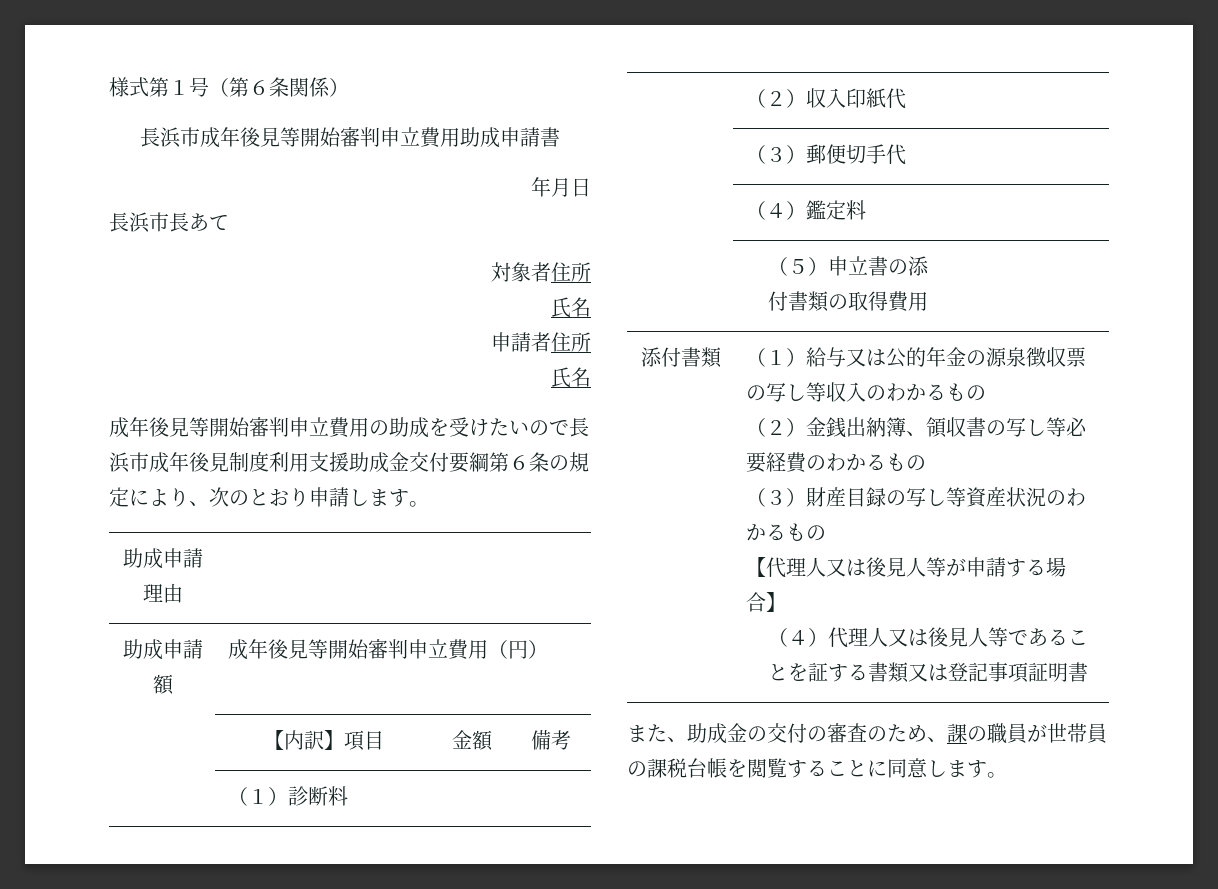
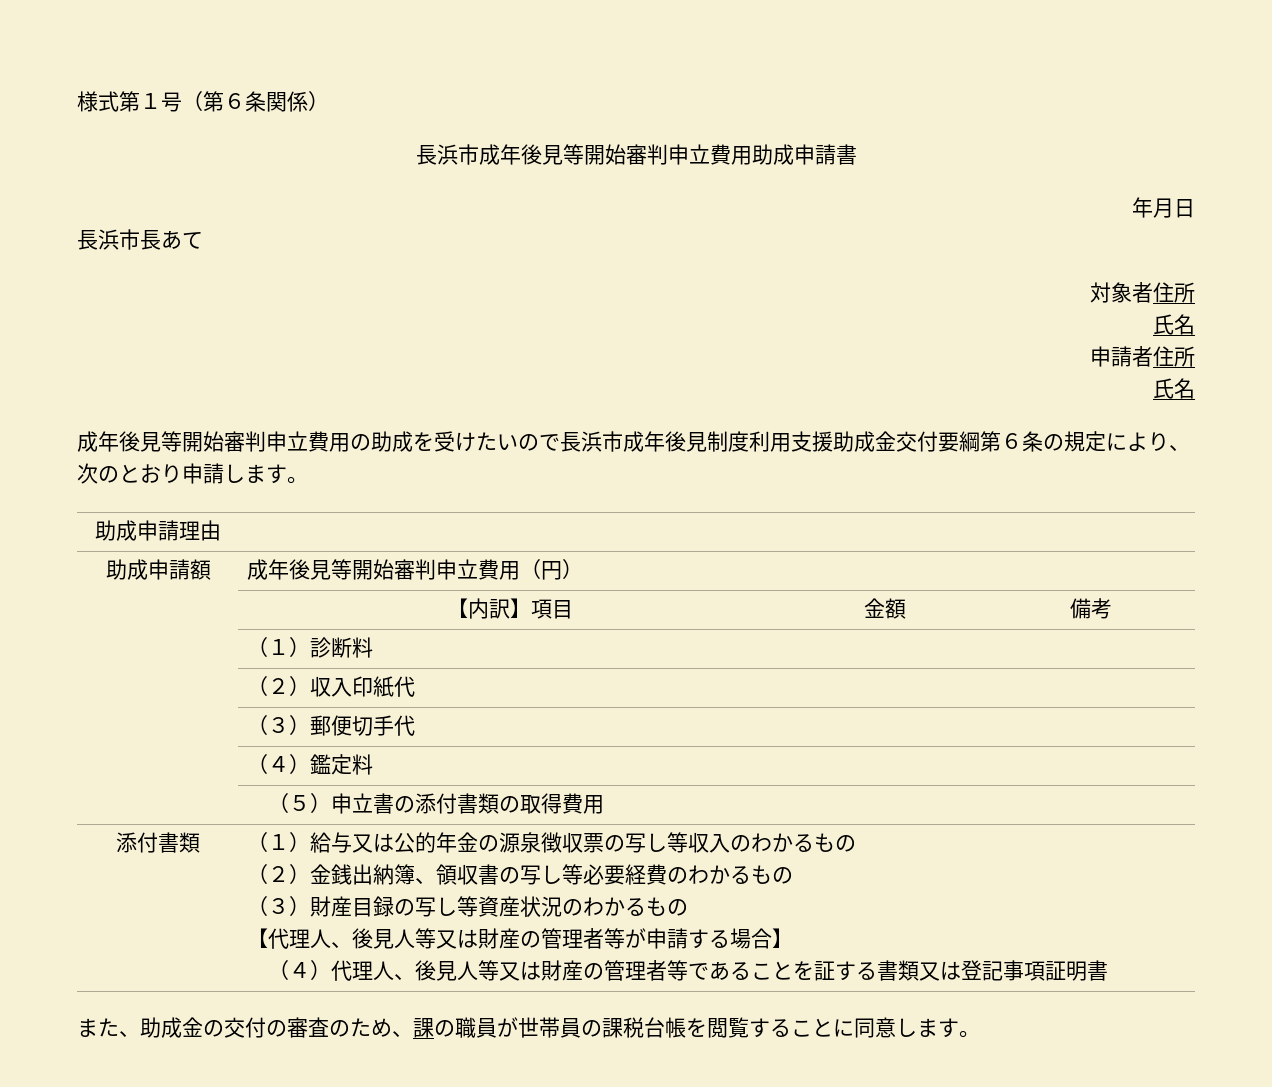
- 【代理人又は後見人等が申請する場合】
+ 【代理人、後見人等又は財産の管理者等が申請する場合】
- （４）代理人又は後見人等であることを証する書類又は登記事項証明書
+ （４）代理人、後見人等又は財産の管理者等であることを証する書類又は登記事項証明書

